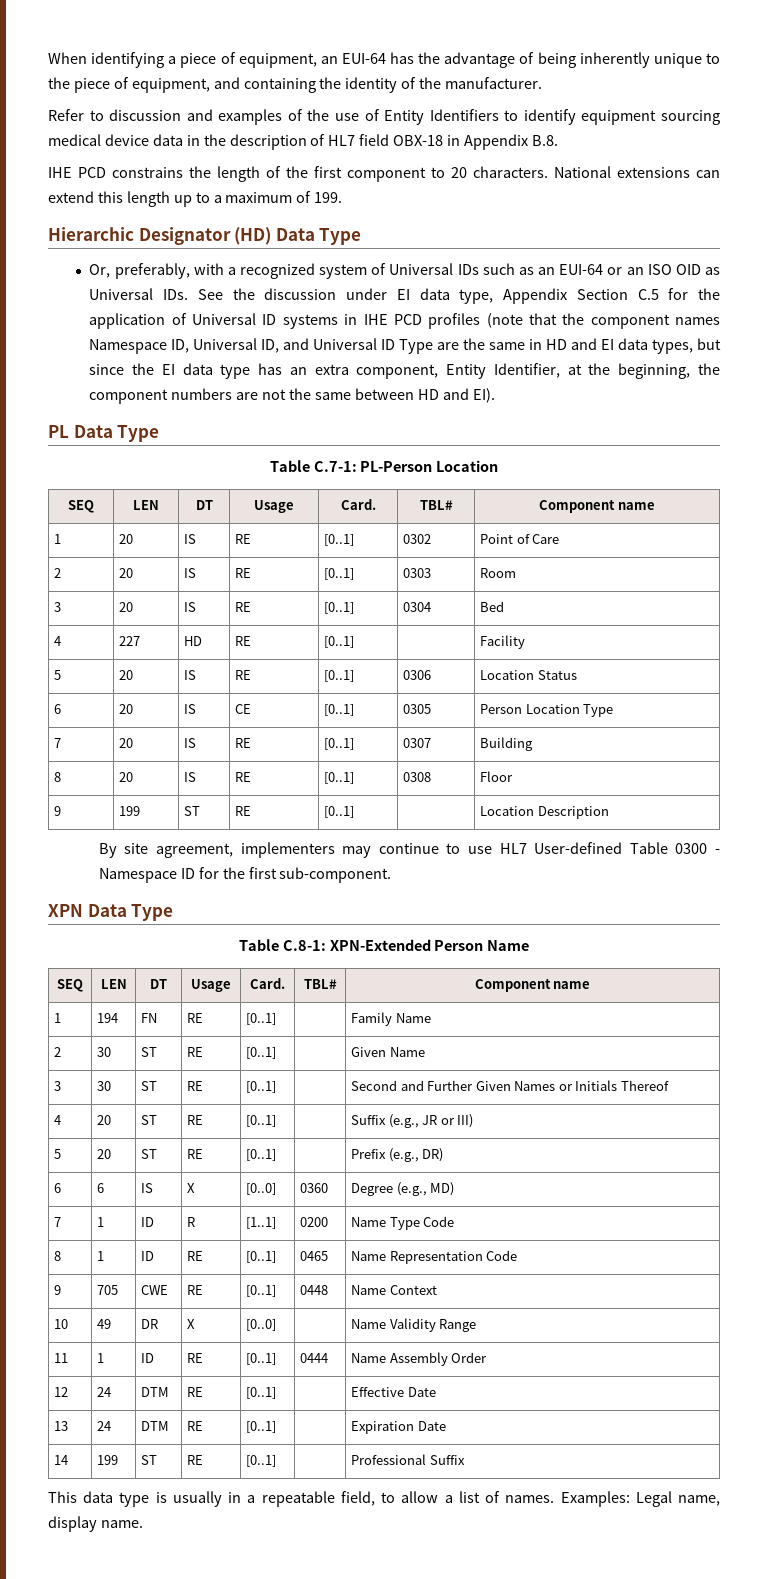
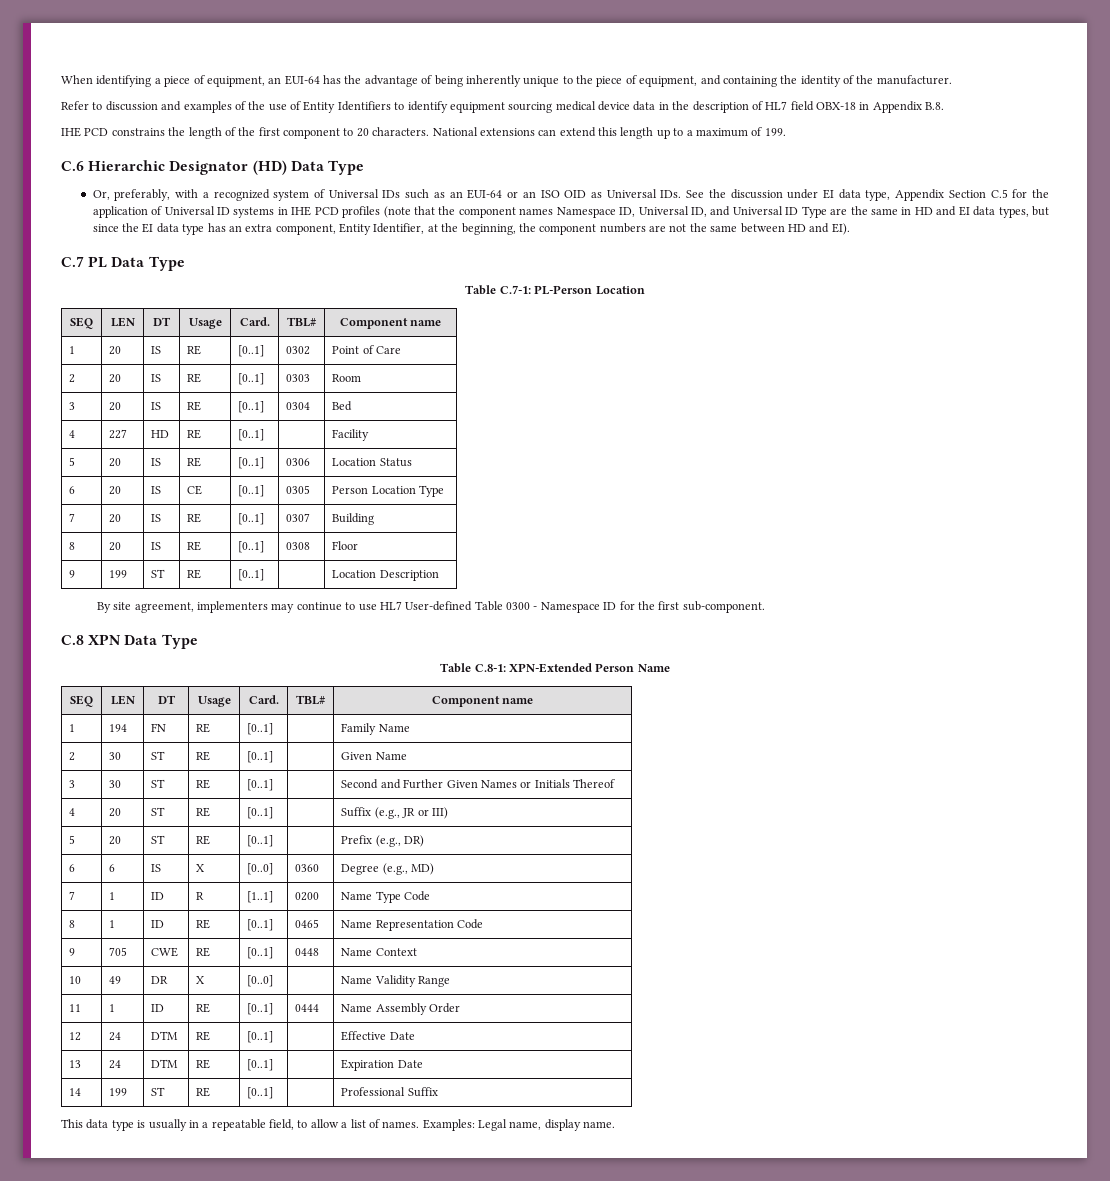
- Hierarchic Designator (HD) Data Type
+ C.6 Hierarchic Designator (HD) Data Type
- PL Data Type
+ C.7 PL Data Type
- XPN Data Type
+ C.8 XPN Data Type

